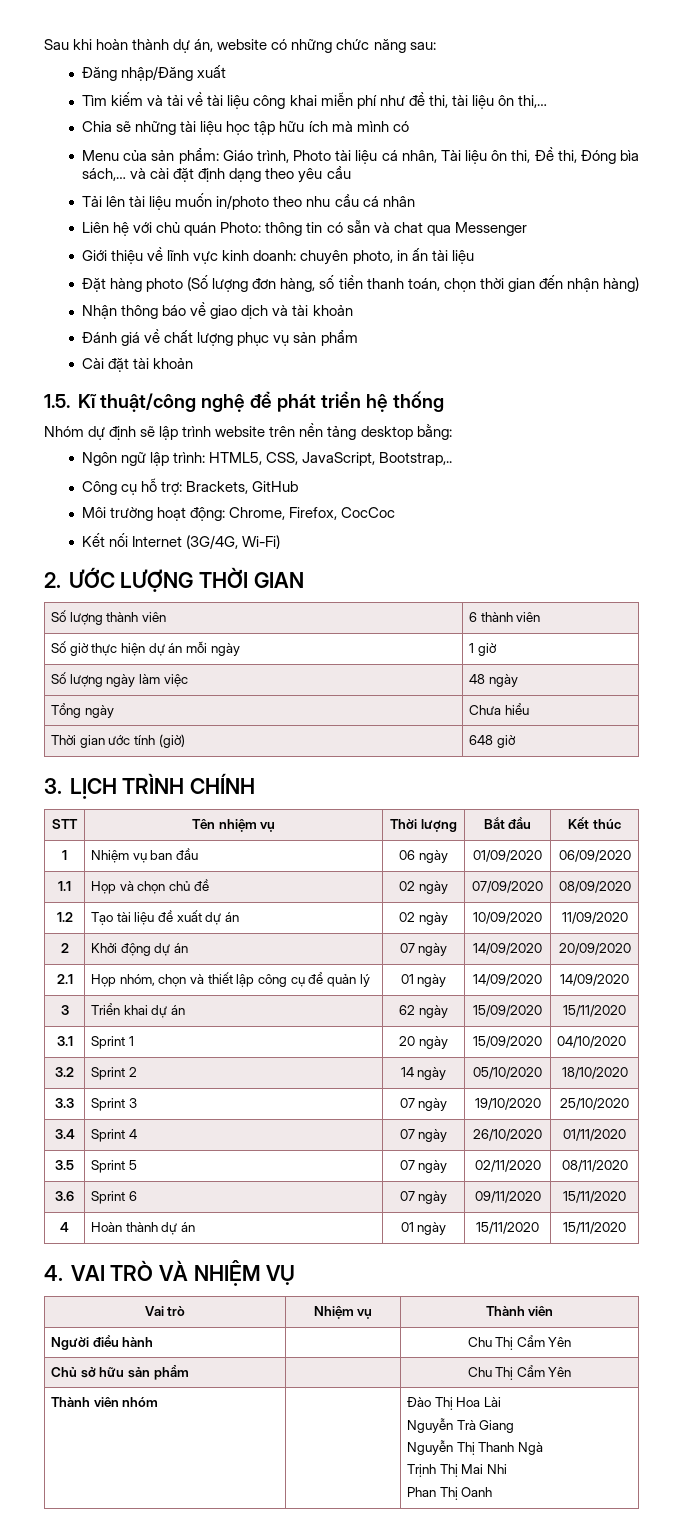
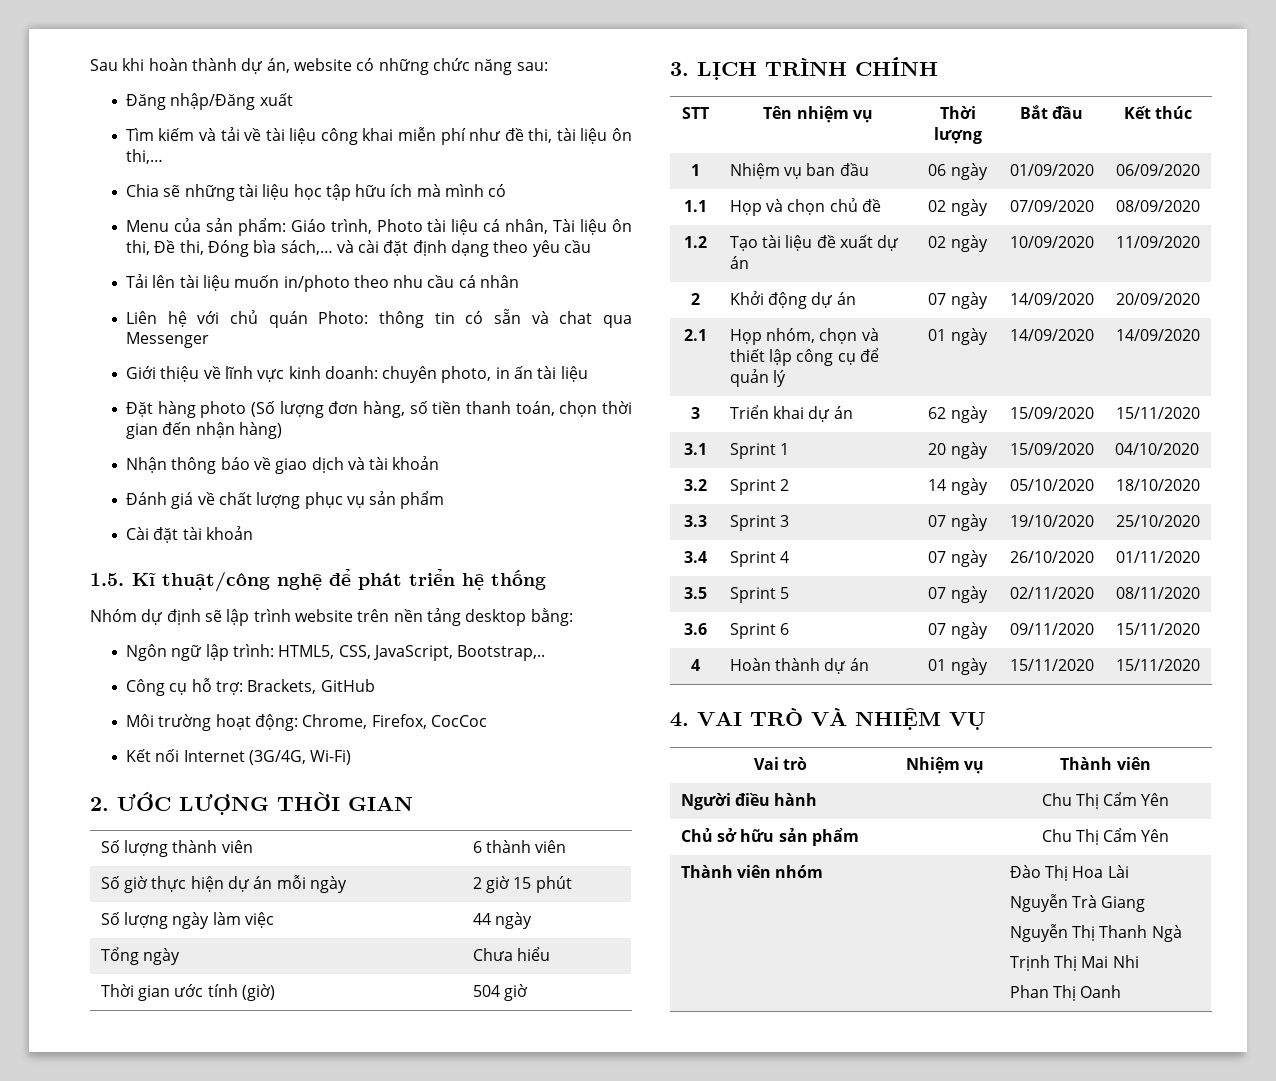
- Số giờ thực hiện dự án mỗi ngày | 1 giờ
+ Số giờ thực hiện dự án mỗi ngày | 2 giờ 15 phút
- Số lượng ngày làm việc | 48 ngày
+ Số lượng ngày làm việc | 44 ngày
- Thời gian ước tính (giờ) | 648 giờ
+ Thời gian ước tính (giờ) | 504 giờ

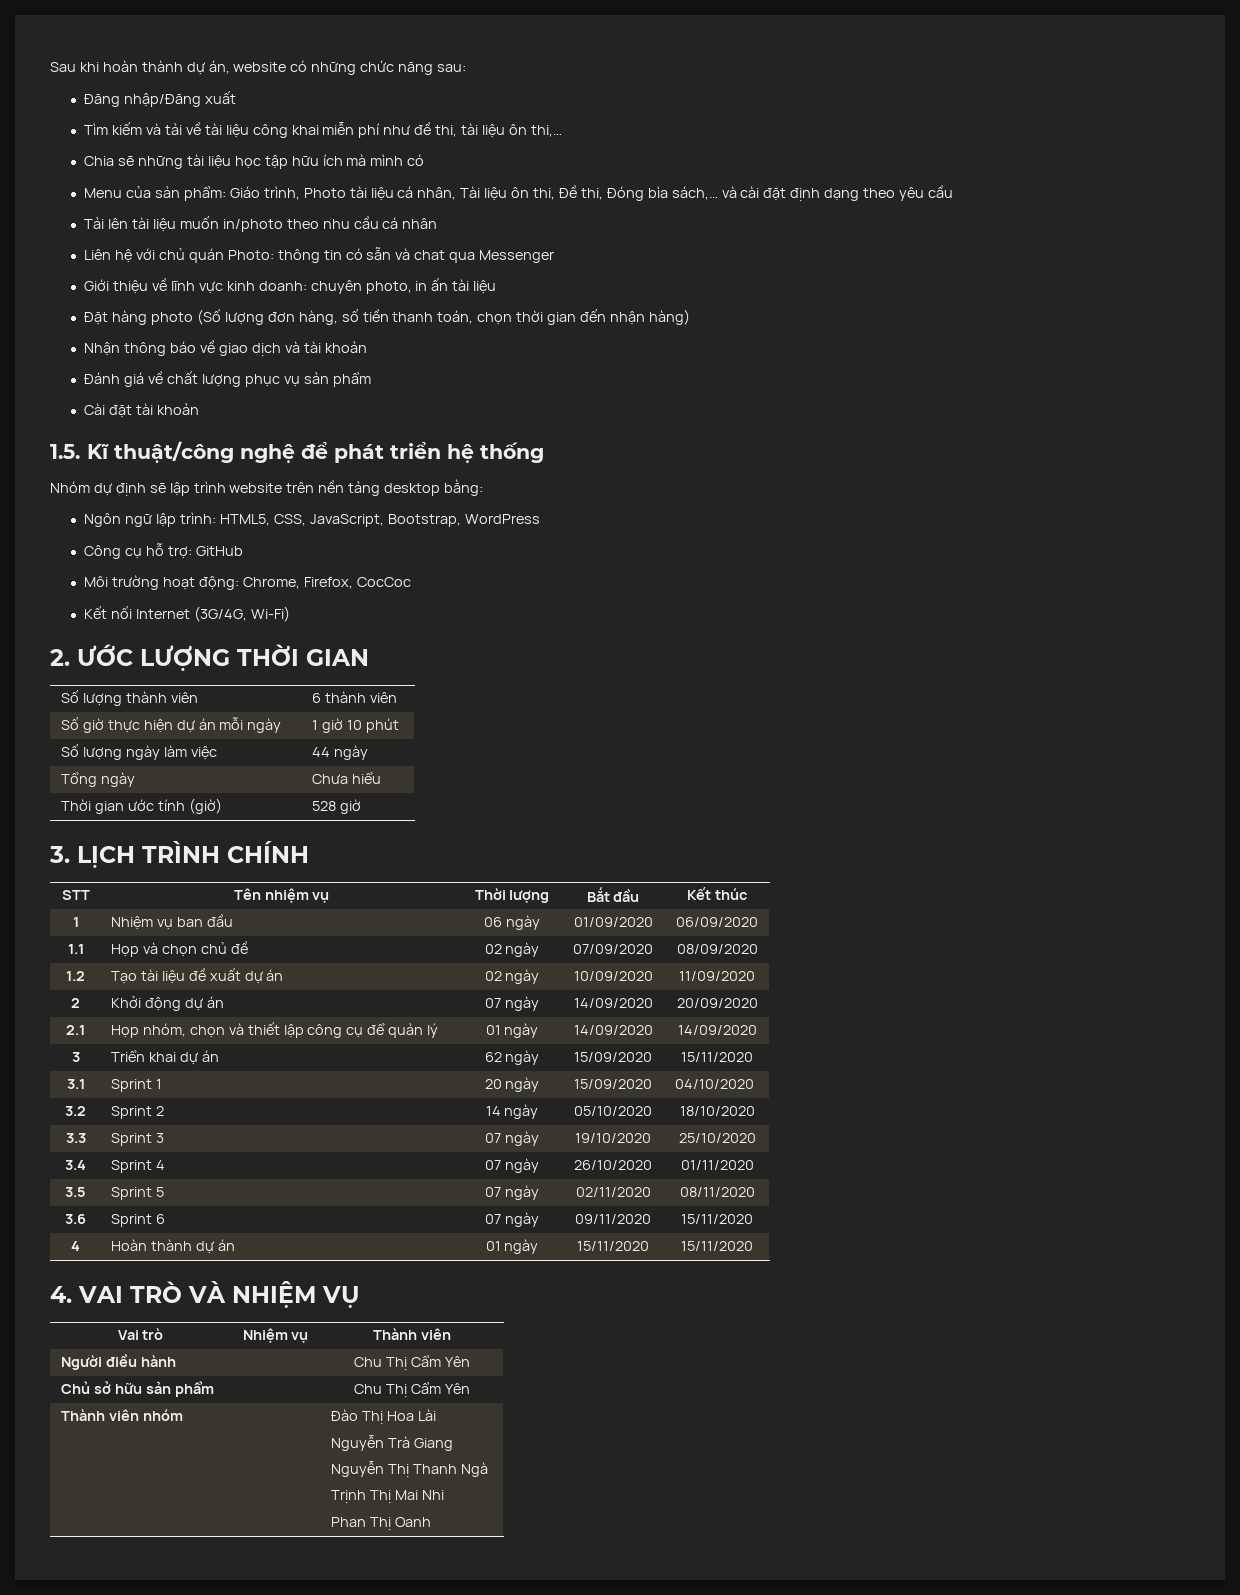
- Ngôn ngữ lập trình: HTML5, CSS, JavaScript, Bootstrap,..
+ Ngôn ngữ lập trình: HTML5, CSS, JavaScript, Bootstrap, WordPress
- Công cụ hỗ trợ: Brackets, GitHub
+ Công cụ hỗ trợ: GitHub
- Số giờ thực hiện dự án mỗi ngày | 2 giờ 15 phút
+ Số giờ thực hiện dự án mỗi ngày | 1 giờ 10 phút
- Thời gian ước tính (giờ) | 504 giờ
+ Thời gian ước tính (giờ) | 528 giờ

